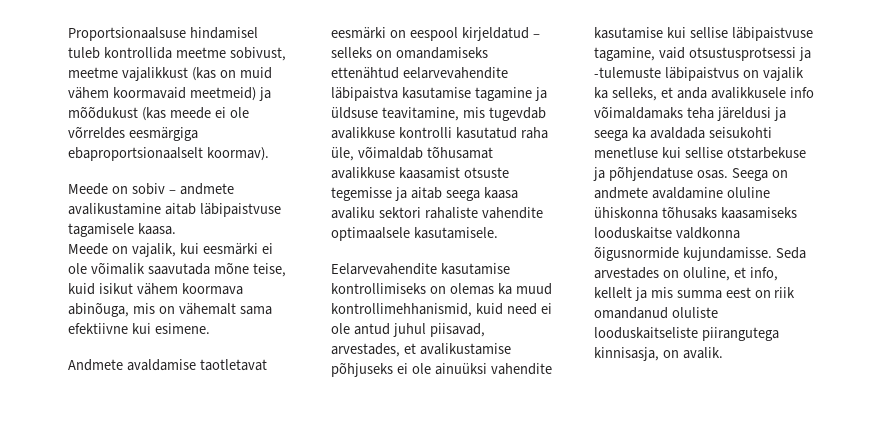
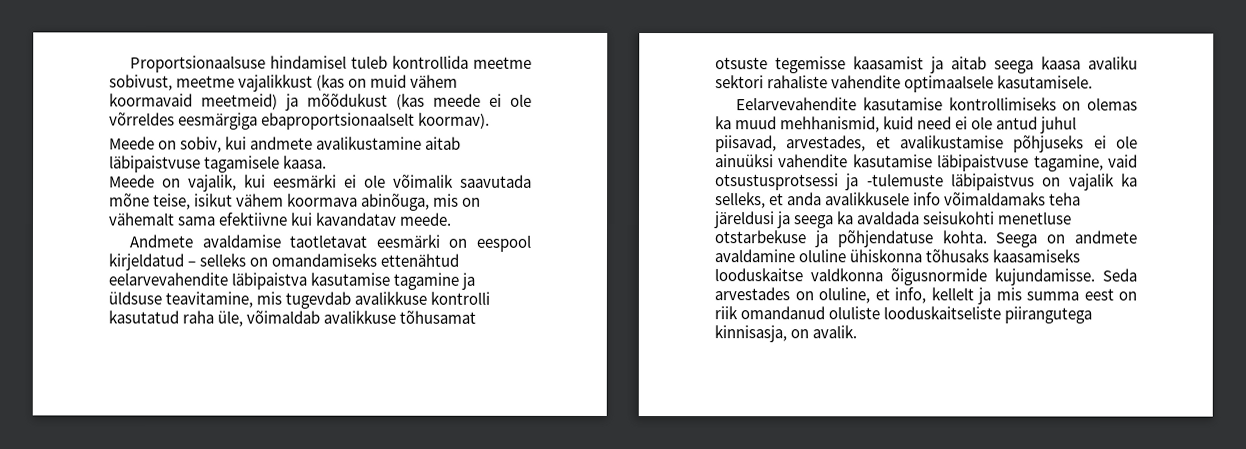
- Meede on sobiv – andmete avalikustamine aitab läbipaistvuse tagamisele kaasa.
+ Meede on sobiv, kui andmete avalikustamine aitab läbipaistvuse tagamisele kaasa.
- Meede on vajalik, kui eesmärki ei ole võimalik saavutada mõne teise, kuid isikut vähem koormava abinõuga, mis on vähemalt sama efektiivne kui esimene.
+ Meede on vajalik, kui eesmärki ei ole võimalik saavutada mõne teise, isikut vähem koormava abinõuga, mis on vähemalt sama efektiivne kui kavandatav meede.
- Andmete avaldamise taotletavat eesmärki on eespool kirjeldatud – selleks on omandamiseks ettenähtud eelarvevahendite läbipaistva kasutamise tagamine ja üldsuse teavitamine, mis tugevdab avalikkuse kontrolli kasutatud raha üle, võimaldab tõhusamat avalikkuse kaasamist otsuste tegemisse ja aitab seega kaasa avaliku sektori rahaliste vahendite optimaalsele kasutamisele.
+ Andmete avaldamise taotletavat eesmärki on eespool kirjeldatud – selleks on omandamiseks ettenähtud eelarvevahendite läbipaistva kasutamise tagamine ja üldsuse teavitamine, mis tugevdab avalikkuse kontrolli kasutatud raha üle, võimaldab avalikkuse tõhusamat otsuste tegemisse kaasamist ja aitab seega kaasa avaliku sektori rahaliste vahendite optimaalsele kasutamisele.
- Eelarvevahendite kasutamise kontrollimiseks on olemas ka muud kontrollimehhanismid, kuid need ei ole antud juhul piisavad, arvestades, et avalikustamise põhjuseks ei ole ainuüksi vahendite kasutamise kui sellise läbipaistvuse tagamine, vaid otsustusprotsessi ja -tulemuste läbipaistvus on vajalik ka selleks, et anda avalikkusele info võimaldamaks teha järeldusi ja seega ka avaldada seisukohti menetluse kui sellise otstarbekuse ja põhjendatuse osas.
+ Eelarvevahendite kasutamise kontrollimiseks on olemas ka muud mehhanismid, kuid need ei ole antud juhul piisavad, arvestades, et avalikustamise põhjuseks ei ole ainuüksi vahendite kasutamise läbipaistvuse tagamine, vaid otsustusprotsessi ja -tulemuste läbipaistvus on vajalik ka selleks, et anda avalikkusele info võimaldamaks teha järeldusi ja seega ka avaldada seisukohti menetluse otstarbekuse ja põhjendatuse kohta.

